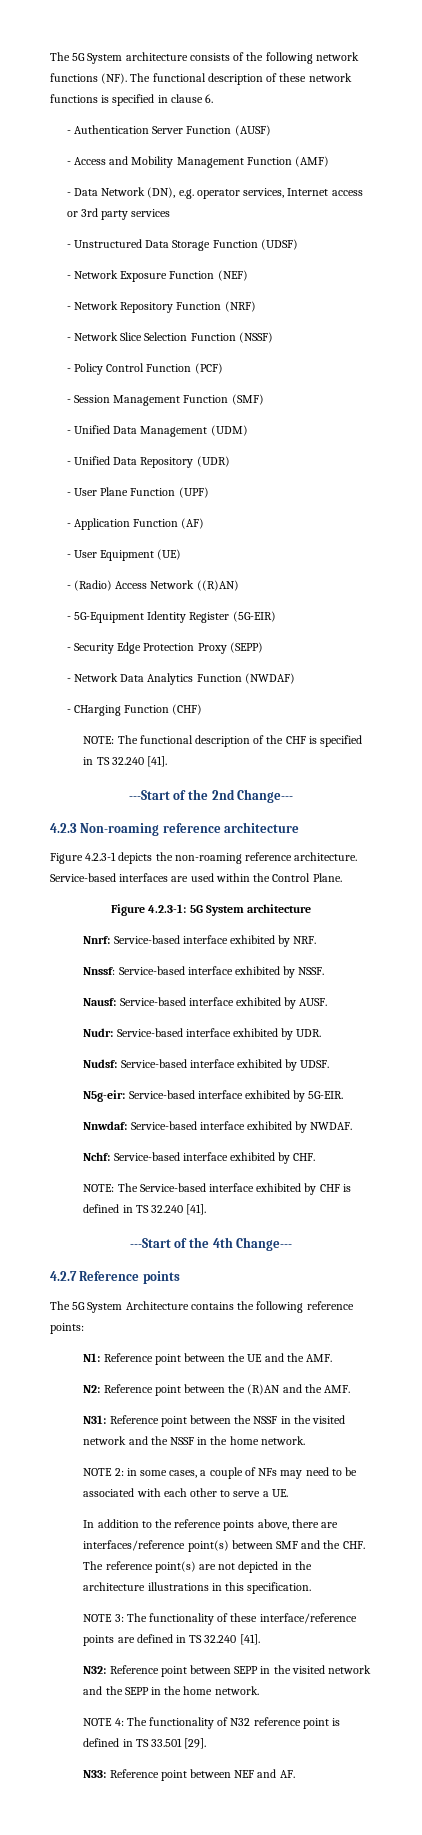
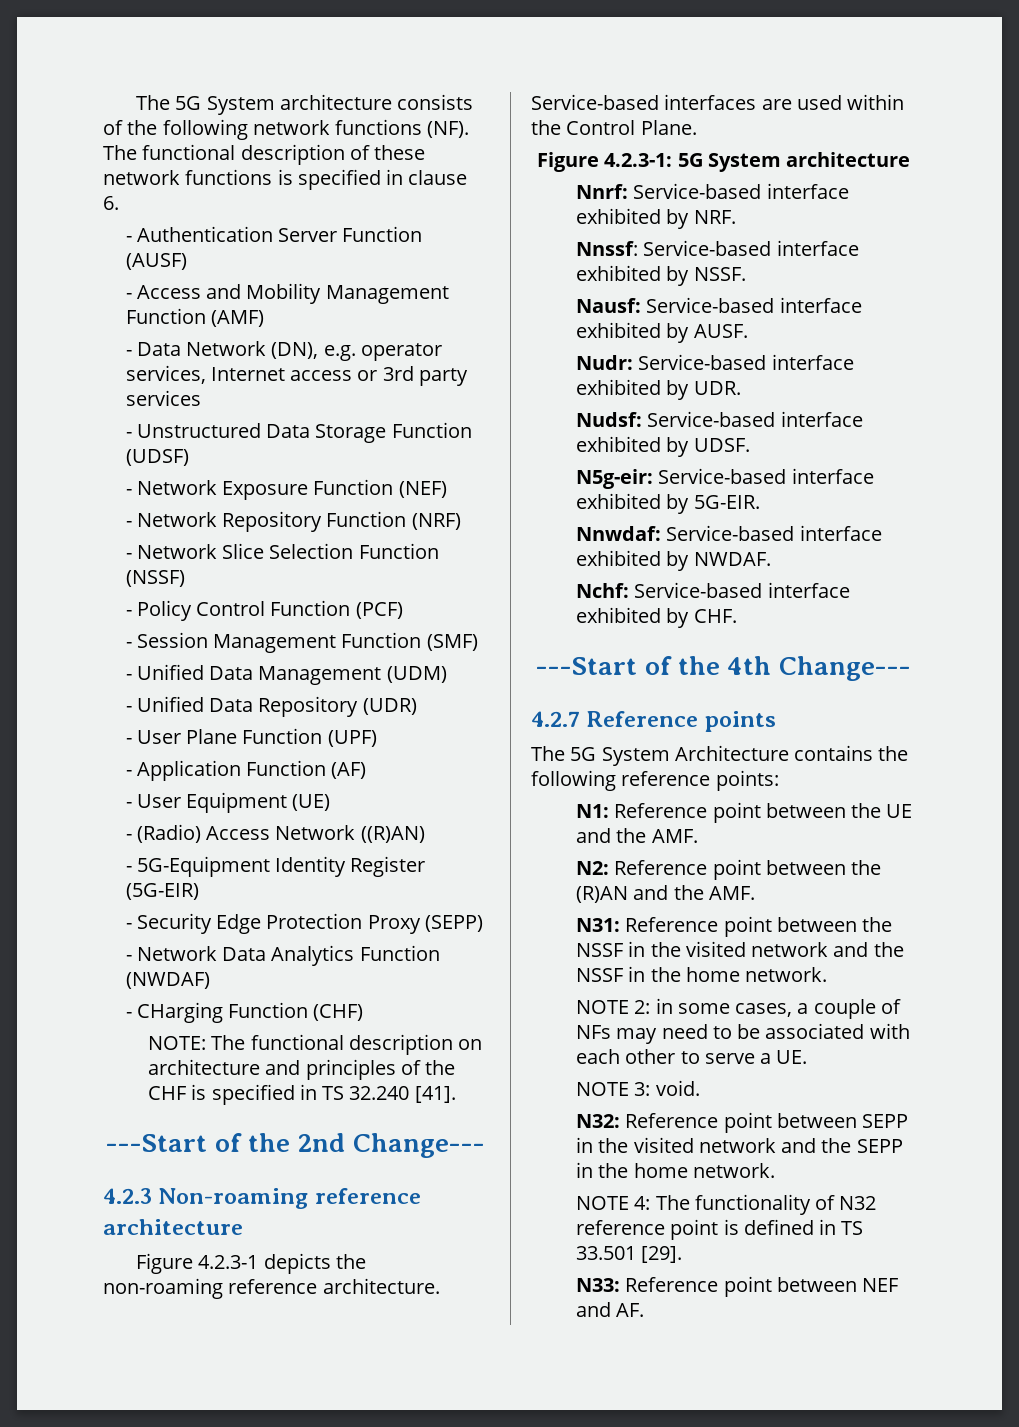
- NOTE: The functional description of the CHF is specified in TS 32.240 [41].
+ NOTE: The functional description on architecture and principles of the CHF is specified in TS 32.240 [41].
- NOTE: The Service-based interface exhibited by CHF is defined in TS 32.240 [41].
- In addition to the reference points above, there are interfaces/reference point(s) between SMF and the CHF. The reference point(s) are not depicted in the architecture illustrations in this specification.
- NOTE 3: The functionality of these interface/reference points are defined in TS 32.240 [41].
+ NOTE 3: void.

